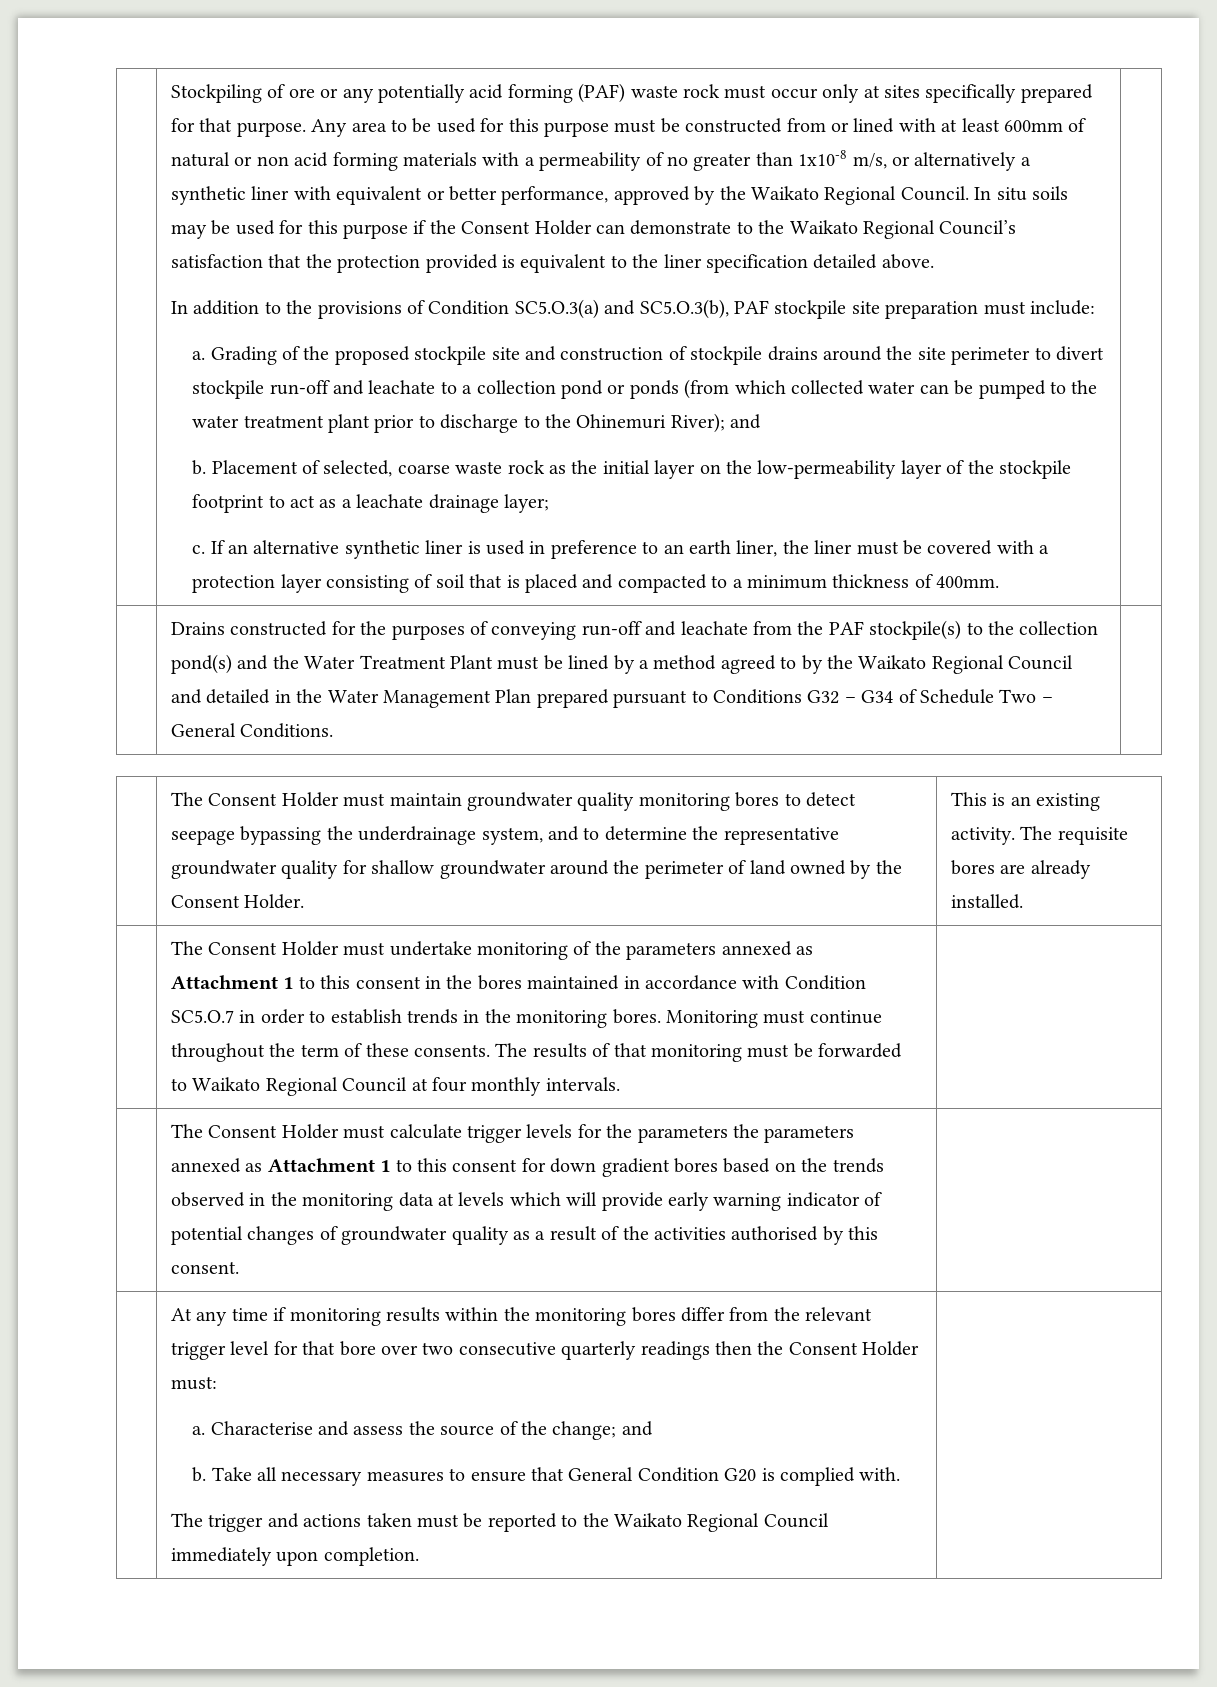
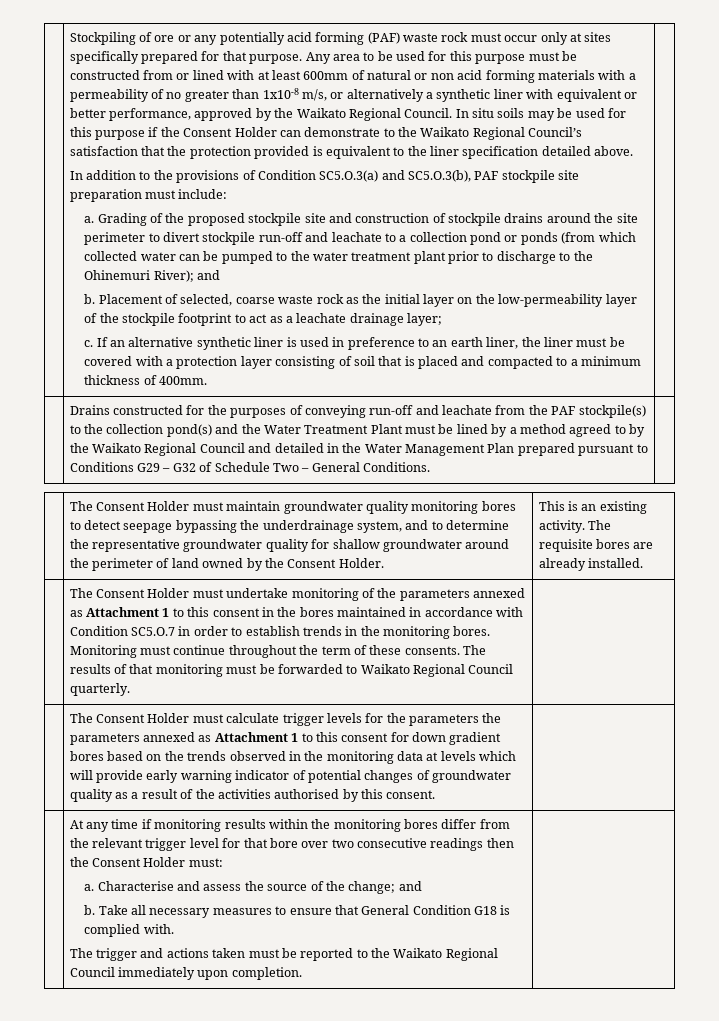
- Drains constructed for the purposes of conveying run-off and leachate from the PAF stockpile(s) to the collection pond(s) and the Water Treatment Plant must be lined by a method agreed to by the Waikato Regional Council and detailed in the Water Management Plan prepared pursuant to Conditions G32 – G34 of Schedule Two – General Conditions.
+ Drains constructed for the purposes of conveying run-off and leachate from the PAF stockpile(s) to the collection pond(s) and the Water Treatment Plant must be lined by a method agreed to by the Waikato Regional Council and detailed in the Water Management Plan prepared pursuant to Conditions G29 – G32 of Schedule Two – General Conditions.
- The results of that monitoring must be forwarded to Waikato Regional Council at four monthly intervals.
+ The results of that monitoring must be forwarded to Waikato Regional Council quarterly.
- At any time if monitoring results within the monitoring bores differ from the relevant trigger level for that bore over two consecutive quarterly readings then the Consent Holder must:
+ At any time if monitoring results within the monitoring bores differ from the relevant trigger level for that bore over two consecutive readings then the Consent Holder must:
- Take all necessary measures to ensure that General Condition G20 is complied with.
+ Take all necessary measures to ensure that General Condition G18 is complied with.

